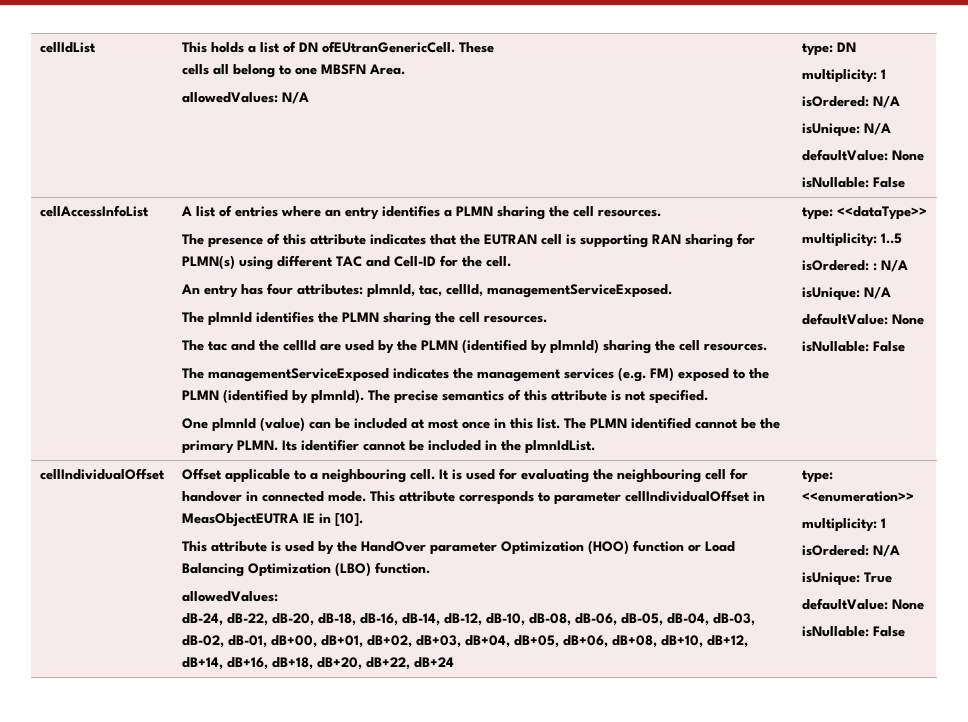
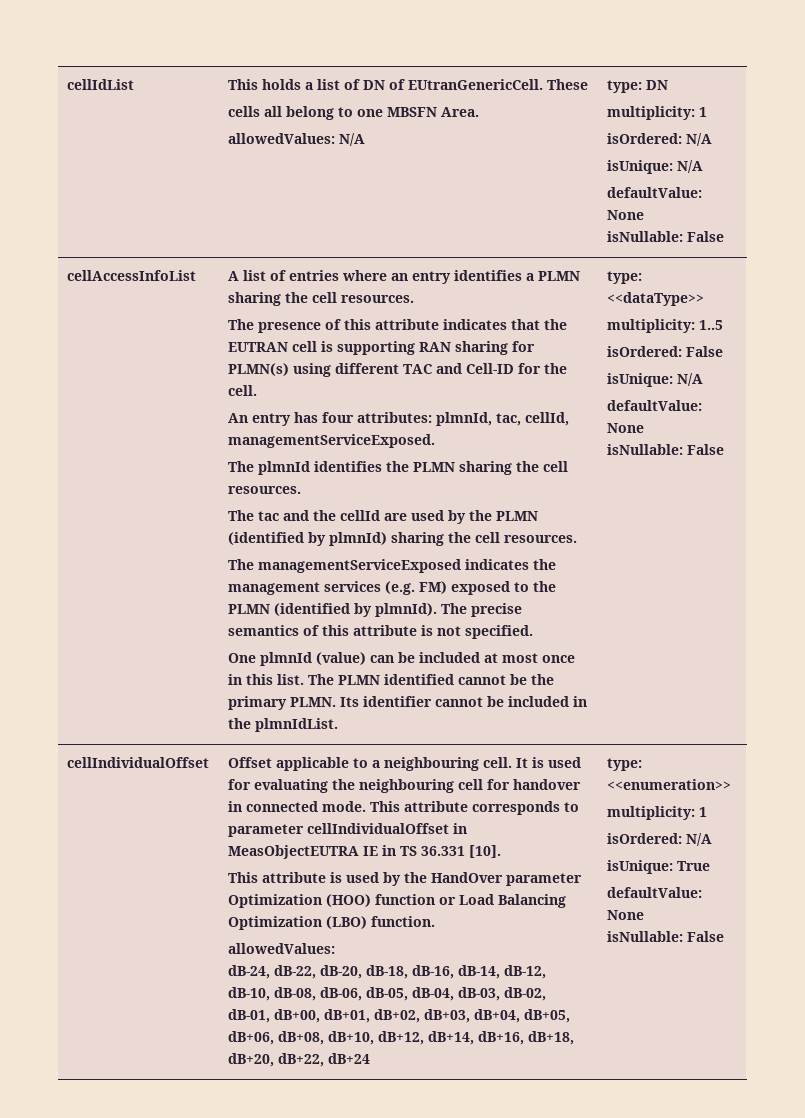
- cellIdList | This holds a list of DN ofEUtranGenericCell. These
+ cellIdList | This holds a list of DN of EUtranGenericCell. These
- isOrdered: : N/A
+ isOrdered: False
- This attribute corresponds to parameter cellIndividualOffset in MeasObjectEUTRA IE in [10].
+ This attribute corresponds to parameter cellIndividualOffset in MeasObjectEUTRA IE in TS 36.331 [10].

